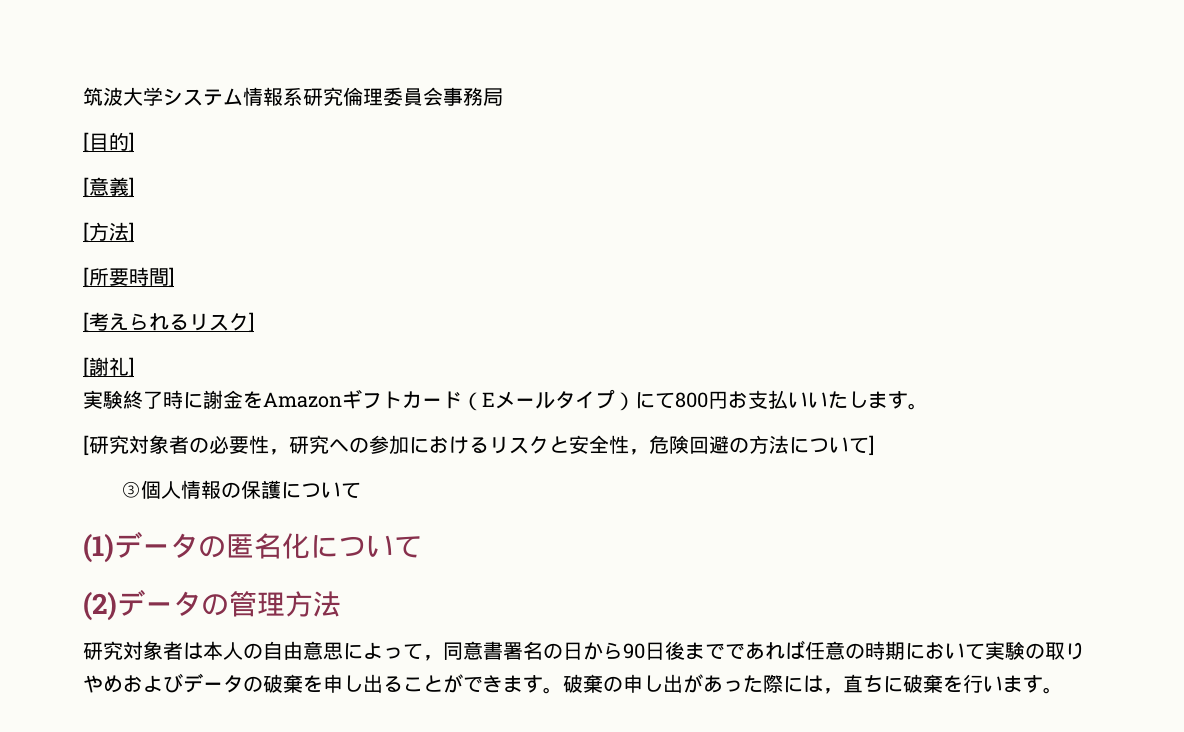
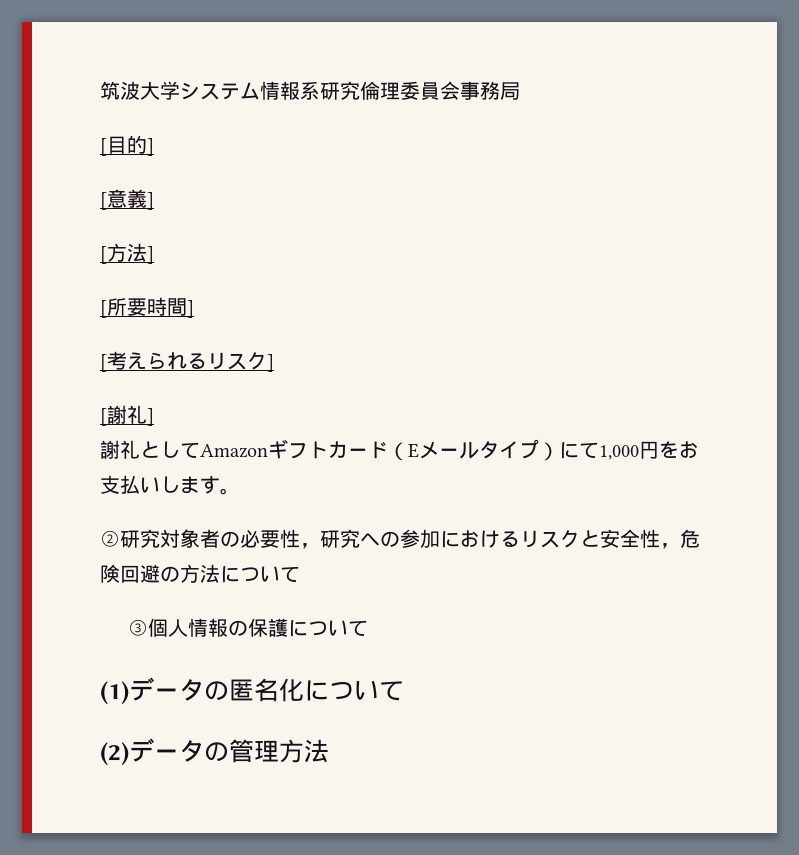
- 実験終了時に謝金をAmazonギフトカード（Eメールタイプ）にて800円お支払いいたします。
+ 謝礼としてAmazonギフトカード（Eメールタイプ）にて1,000円をお支払いします。
- [研究対象者の必要性，研究への参加におけるリスクと安全性，危険回避の方法について]
+ ②研究対象者の必要性，研究への参加におけるリスクと安全性，危険回避の方法について
- 研究対象者は本人の自由意思によって，同意書署名の日から90日後までであれば任意の時期において実験の取りやめおよびデータの破棄を申し出ることができます。破棄の申し出があった際には，直ちに破棄を行います。

